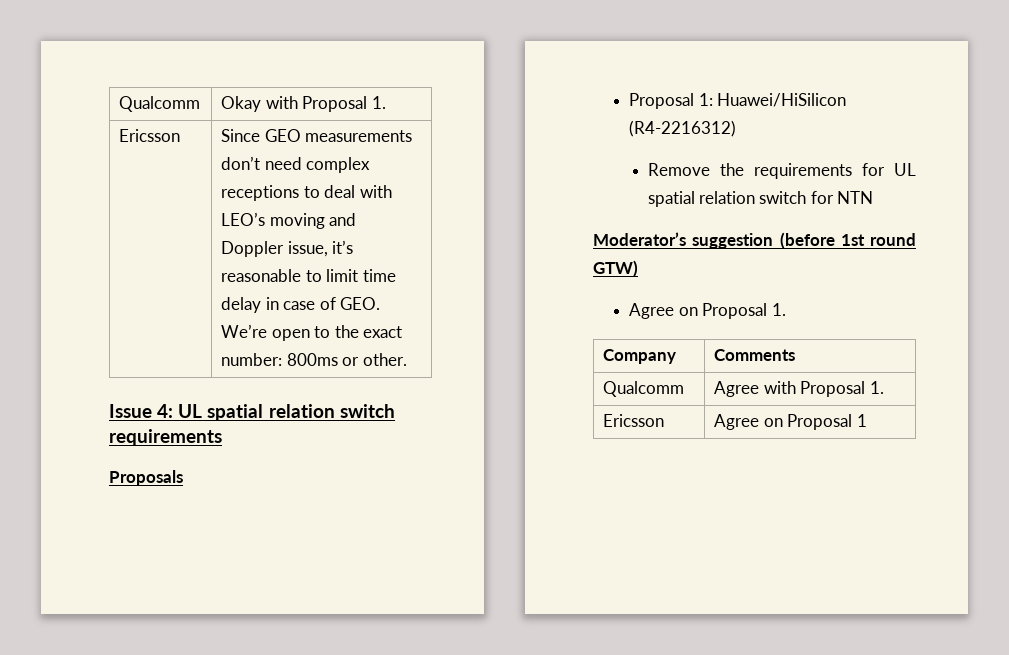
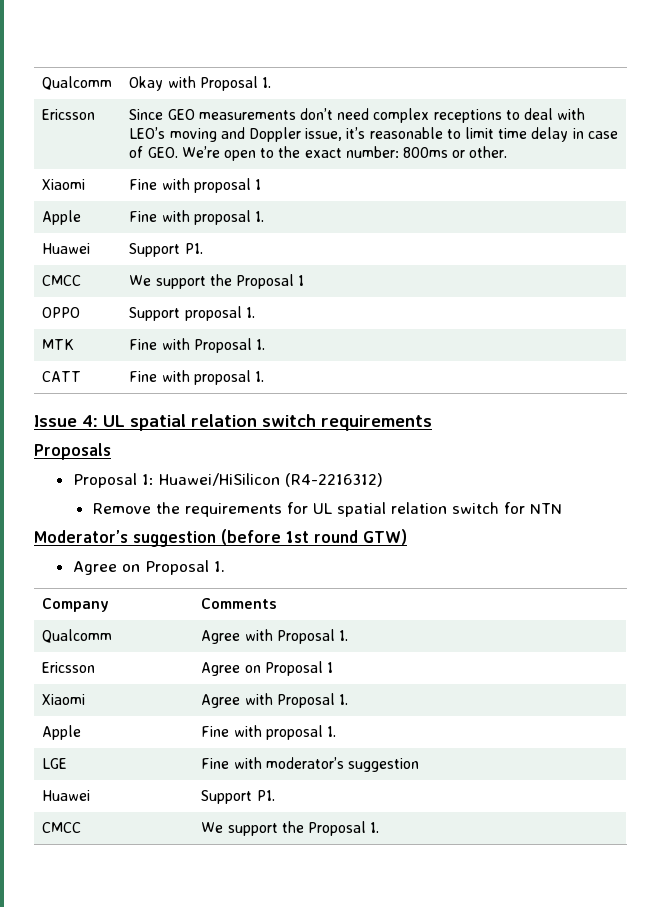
+ Xiaomi | Fine with proposal 1
+ Apple | Fine with proposal 1.
+ Huawei | Support P1.
+ CMCC | We support the Proposal 1
+ OPPO | Support proposal 1.
+ MTK | Fine with Proposal 1.
+ CATT | Fine with proposal 1.
+ Xiaomi | Agree with Proposal 1.
+ Apple | Fine with proposal 1.
+ LGE | Fine with moderator’s suggestion
+ Huawei | Support P1.
+ CMCC | We support the Proposal 1.

